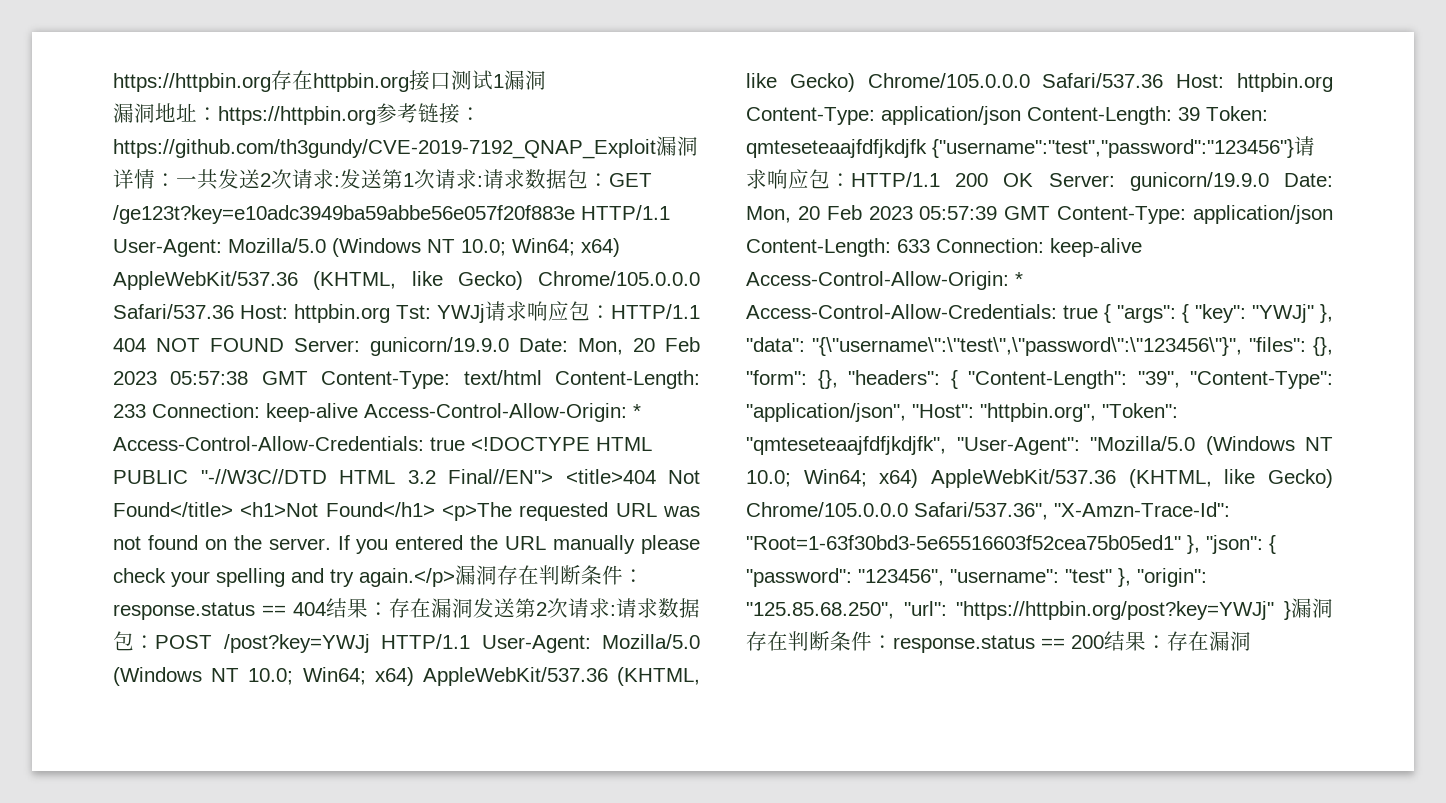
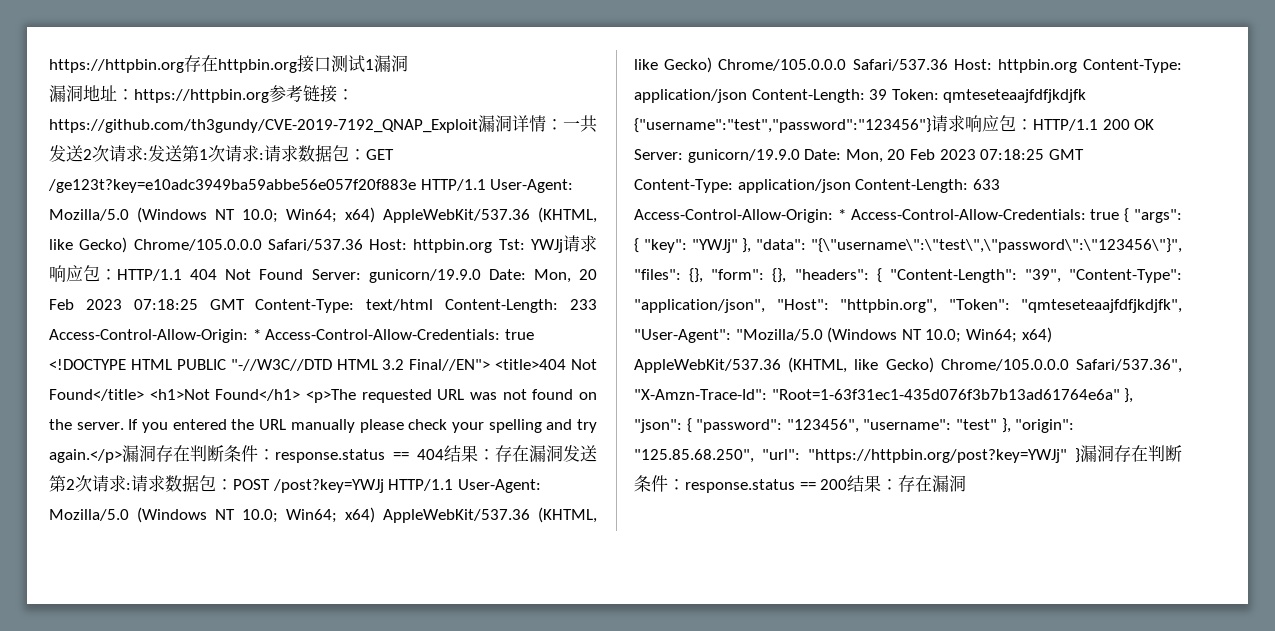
- HTTP/1.1 404 NOT FOUND Server: gunicorn/19.9.0 Date: Mon, 20 Feb 2023 05:57:38 GMT Content-Type:
+ HTTP/1.1 404 Not Found Server: gunicorn/19.9.0 Date: Mon, 20 Feb 2023 07:18:25 GMT Content-Type:
- 233 Connection: keep-alive Access-Control-Allow-Origin:
+ 233 Access-Control-Allow-Origin:
- HTTP/1.1 200 OK Server: gunicorn/19.9.0 Date: Mon, 20 Feb 2023 05:57:39 GMT Content-Type:
+ HTTP/1.1 200 OK Server: gunicorn/19.9.0 Date: Mon, 20 Feb 2023 07:18:25 GMT Content-Type:
- 633 Connection: keep-alive Access-Control-Allow-Origin:
+ 633 Access-Control-Allow-Origin:
- "Root=1-63f30bd3-5e65516603f52cea75b05ed1" }, "json":
+ "Root=1-63f31ec1-435d076f3b7b13ad61764e6a" }, "json":

